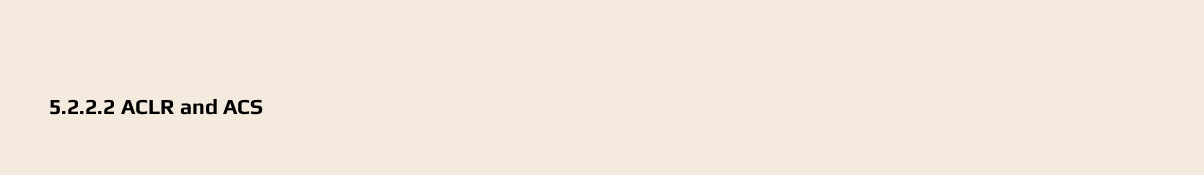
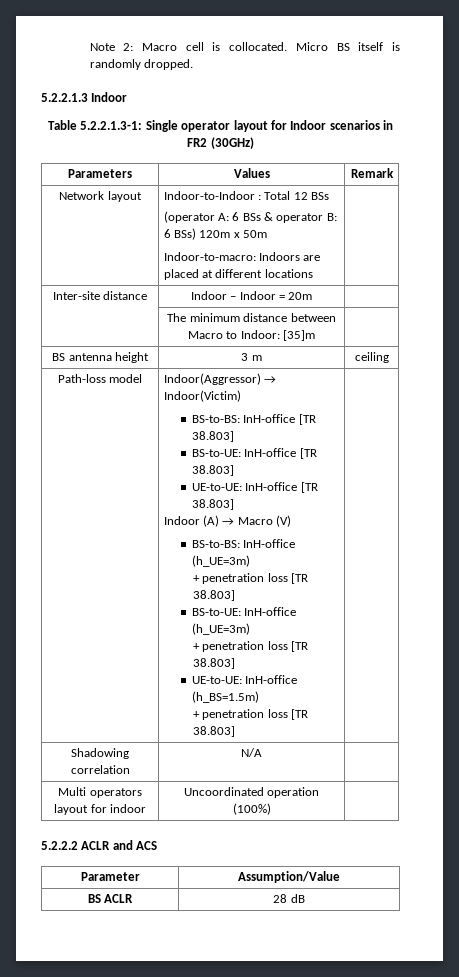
+ Note 2: Macro cell is collocated. Micro BS itself is randomly dropped.
+ 5.2.2.1.3 Indoor
+ Table 5.2.2.1.3-1: Single operator layout for Indoor scenarios in FR2 (30GHz)
+ Parameters | Values | Remark
+ Network layout | Indoor-to-Indoor : Total 12 BSs
+ (operator A: 6 BSs & operator B: 6 BSs) 120m x 50m
+ Indoor-to-macro: Indoors are placed at different locations |
+ Inter-site distance | Indoor – Indoor = 20m |
+ | The minimum distance between Macro to Indoor: [35]m |
+ BS antenna height | 3 m | ceiling
+ Path-loss model | Indoor(Aggressor) → Indoor(Victim)
+ BS-to-BS: InH-office [TR 38.803]
+ BS-to-UE: InH-office [TR 38.803]
+ UE-to-UE: InH-office [TR 38.803]
+ Indoor (A) → Macro (V)
+ BS-to-BS: InH-office (h_UE=3m)
+ + penetration loss [TR 38.803]
+ BS-to-UE: InH-office (h_UE=3m)
+ + penetration loss [TR 38.803]
+ UE-to-UE: InH-office (h_BS=1.5m)
+ + penetration loss [TR 38.803] |
+ Shadowing correlation | N/A |
+ Multi operators layout for indoor | Uncoordinated operation (100%) |
  5.2.2.2 ACLR and ACS
+ Parameter | Assumption/Value
+ BS ACLR | 28 dB

